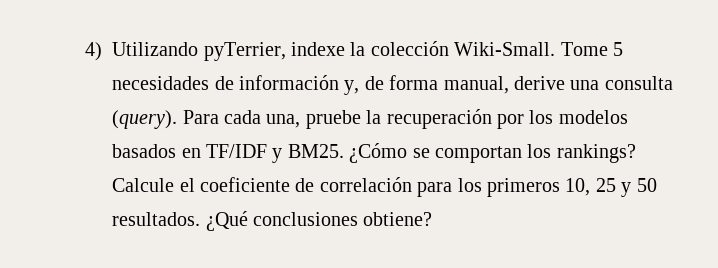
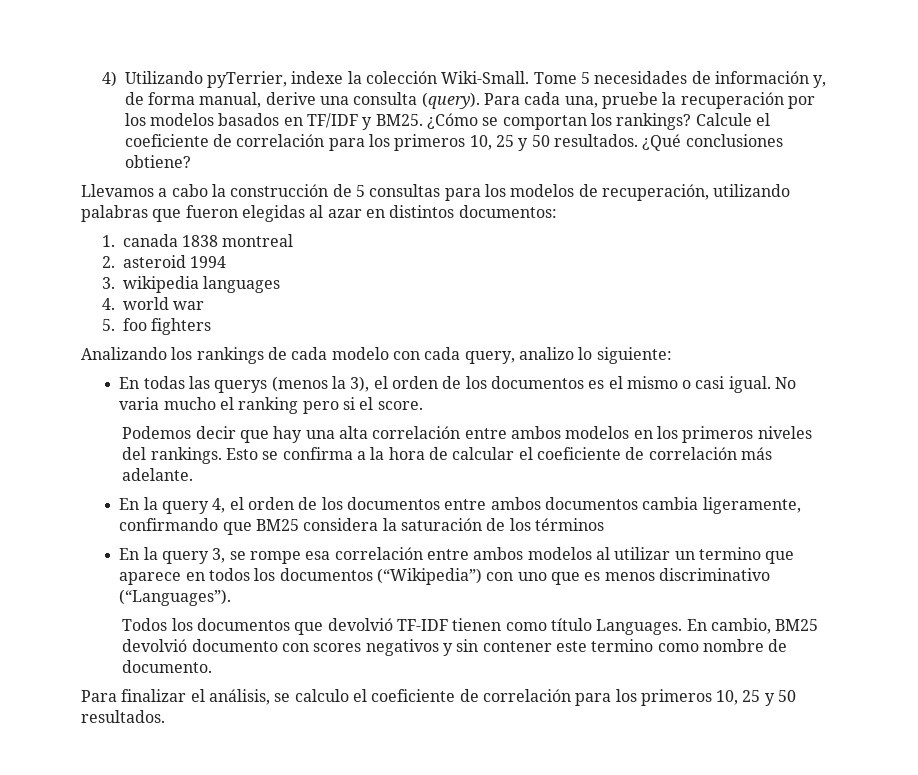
+ Llevamos a cabo la construcción de 5 consultas para los modelos de recuperación, utilizando palabras que fueron elegidas al azar en distintos documentos:
+ 1. canada 1838 montreal
+ 2. asteroid 1994
+ 3. wikipedia languages
+ 4. world war
+ 5. foo fighters
+ Analizando los rankings de cada modelo con cada query, analizo lo siguiente:
+ En todas las querys (menos la 3), el orden de los documentos es el mismo o casi igual. No varia mucho el ranking pero si el score.
+ Podemos decir que hay una alta correlación entre ambos modelos en los primeros niveles del rankings. Esto se confirma a la hora de calcular el coeficiente de correlación más adelante.
+ En la query 4, el orden de los documentos entre ambos documentos cambia ligeramente, confirmando que BM25 considera la saturación de los términos
+ En la query 3, se rompe esa correlación entre ambos modelos al utilizar un termino que aparece en todos los documentos (“Wikipedia”) con uno que es menos discriminativo (“Languages”).
+ Todos los documentos que devolvió TF-IDF tienen como título Languages. En cambio, BM25 devolvió documento con scores negativos y sin contener este termino como nombre de documento.
+ Para finalizar el análisis, se calculo el coeficiente de correlación para los primeros 10, 25 y 50 resultados.

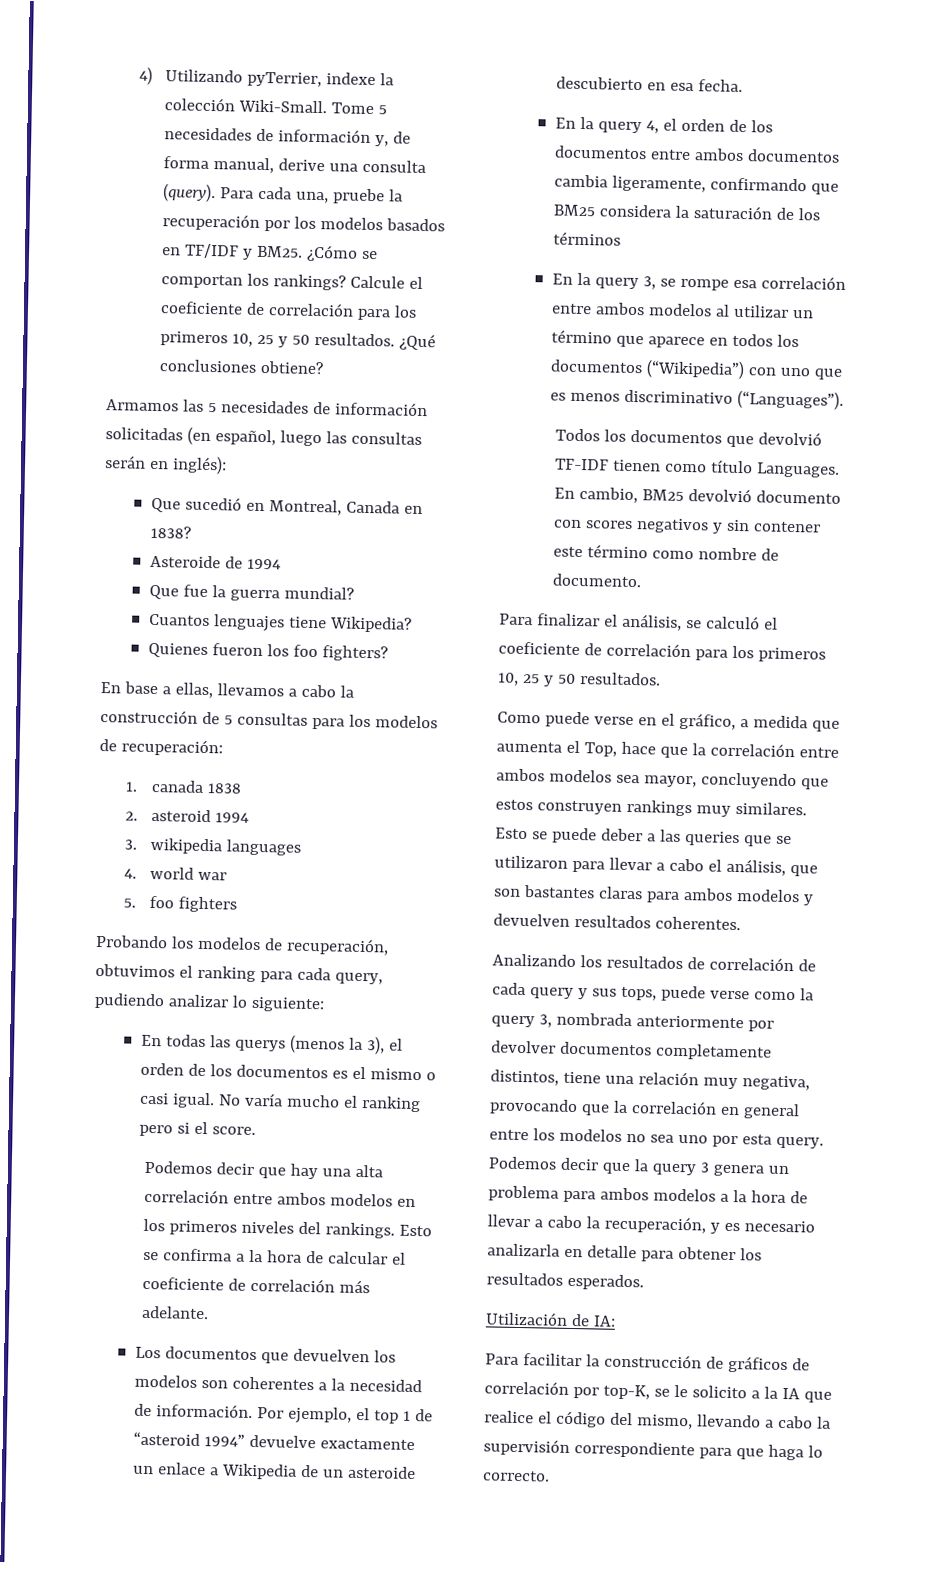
- Llevamos a cabo la construcción de 5 consultas para los modelos de recuperación, utilizando palabras que fueron elegidas al azar en distintos documentos:
+ Armamos las 5 necesidades de información solicitadas (en español, luego las consultas serán en inglés):
+ Que sucedió en Montreal, Canada en 1838?
+ Asteroide de 1994
+ Que fue la guerra mundial?
+ Cuantos lenguajes tiene Wikipedia?
+ Quienes fueron los foo fighters?
+ En base a ellas, llevamos a cabo la construcción de 5 consultas para los modelos de recuperación:
- 1. canada 1838 montreal
+ 1. canada 1838
- Analizando los rankings de cada modelo con cada query, analizo lo siguiente:
+ Probando los modelos de recuperación, obtuvimos el ranking para cada query, pudiendo analizar lo siguiente:
- No varia mucho el ranking pero si el score.
+ No varía mucho el ranking pero si el score.
+ Los documentos que devuelven los modelos son coherentes a la necesidad de información. Por ejemplo, el top 1 de “asteroid 1994” devuelve exactamente un enlace a Wikipedia de un asteroide descubierto en esa fecha.
- En la query 3, se rompe esa correlación entre ambos modelos al utilizar un termino que aparece en todos los documentos (“Wikipedia”) con uno que es menos discriminativo (“Languages”).
+ En la query 3, se rompe esa correlación entre ambos modelos al utilizar un término que aparece en todos los documentos (“Wikipedia”) con uno que es menos discriminativo (“Languages”).
- En cambio, BM25 devolvió documento con scores negativos y sin contener este termino como nombre de documento.
+ En cambio, BM25 devolvió documento con scores negativos y sin contener este término como nombre de documento.
- Para finalizar el análisis, se calculo el coeficiente de correlación para los primeros 10, 25 y 50 resultados.
+ Para finalizar el análisis, se calculó el coeficiente de correlación para los primeros 10, 25 y 50 resultados.
+ Como puede verse en el gráfico, a medida que aumenta el Top, hace que la correlación entre ambos modelos sea mayor, concluyendo que estos construyen rankings muy similares. Esto se puede deber a las queries que se utilizaron para llevar a cabo el análisis, que son bastantes claras para ambos modelos y devuelven resultados coherentes.
+ Analizando los resultados de correlación de cada query y sus tops, puede verse como la query 3, nombrada anteriormente por devolver documentos completamente distintos, tiene una relación muy negativa, provocando que la correlación en general entre los modelos no sea uno por esta query. Podemos decir que la query 3 genera un problema para ambos modelos a la hora de llevar a cabo la recuperación, y es necesario analizarla en detalle para obtener los resultados esperados.
+ Utilización de IA:
+ Para facilitar la construcción de gráficos de correlación por top-K, se le solicito a la IA que realice el código del mismo, llevando a cabo la supervisión correspondiente para que haga lo correcto.

